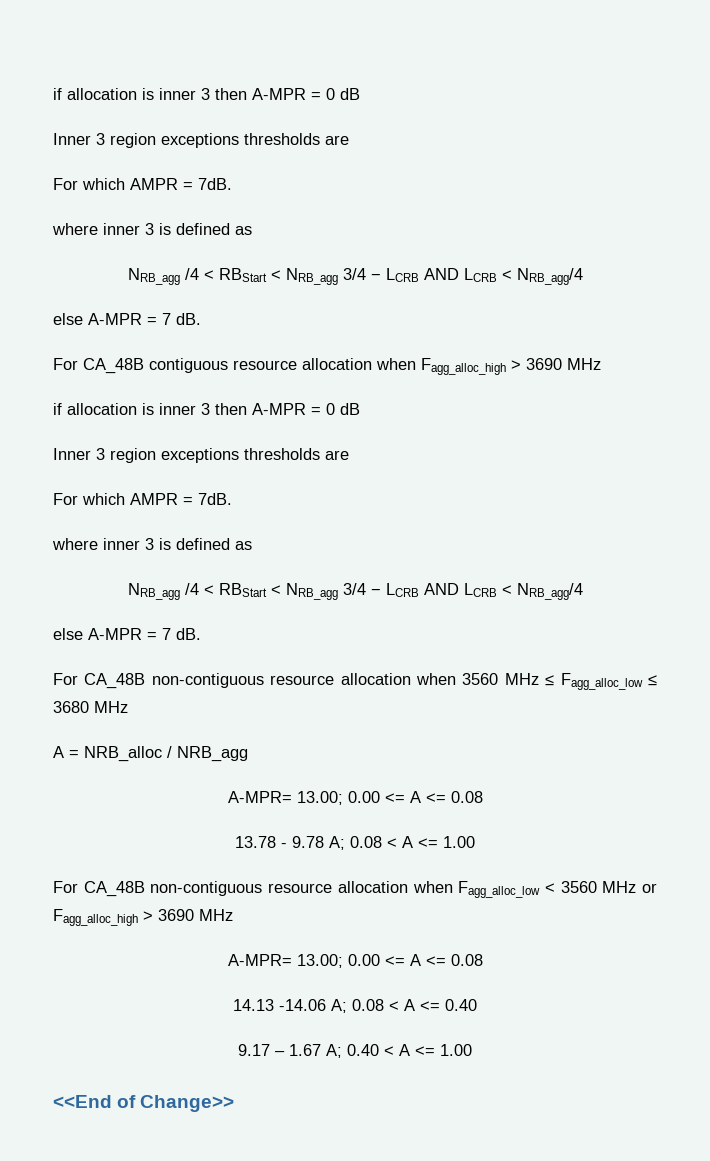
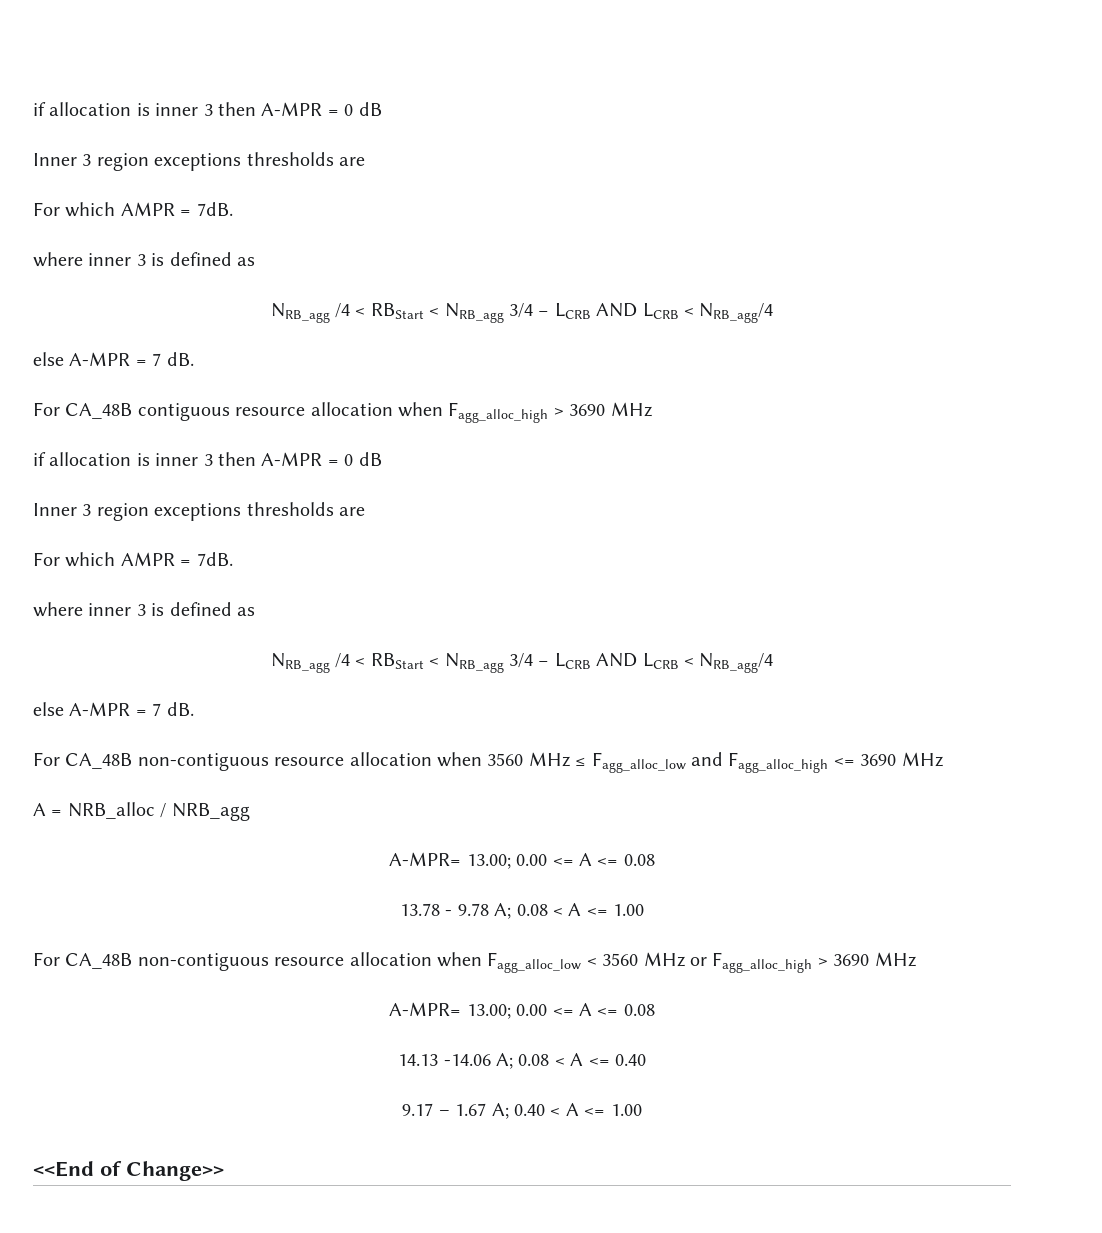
- For CA_48B non-contiguous resource allocation when 3560 MHz ≤ Fagg_alloc_low ≤ 3680 MHz
+ For CA_48B non-contiguous resource allocation when 3560 MHz ≤ Fagg_alloc_low and Fagg_alloc_high <= 3690 MHz

